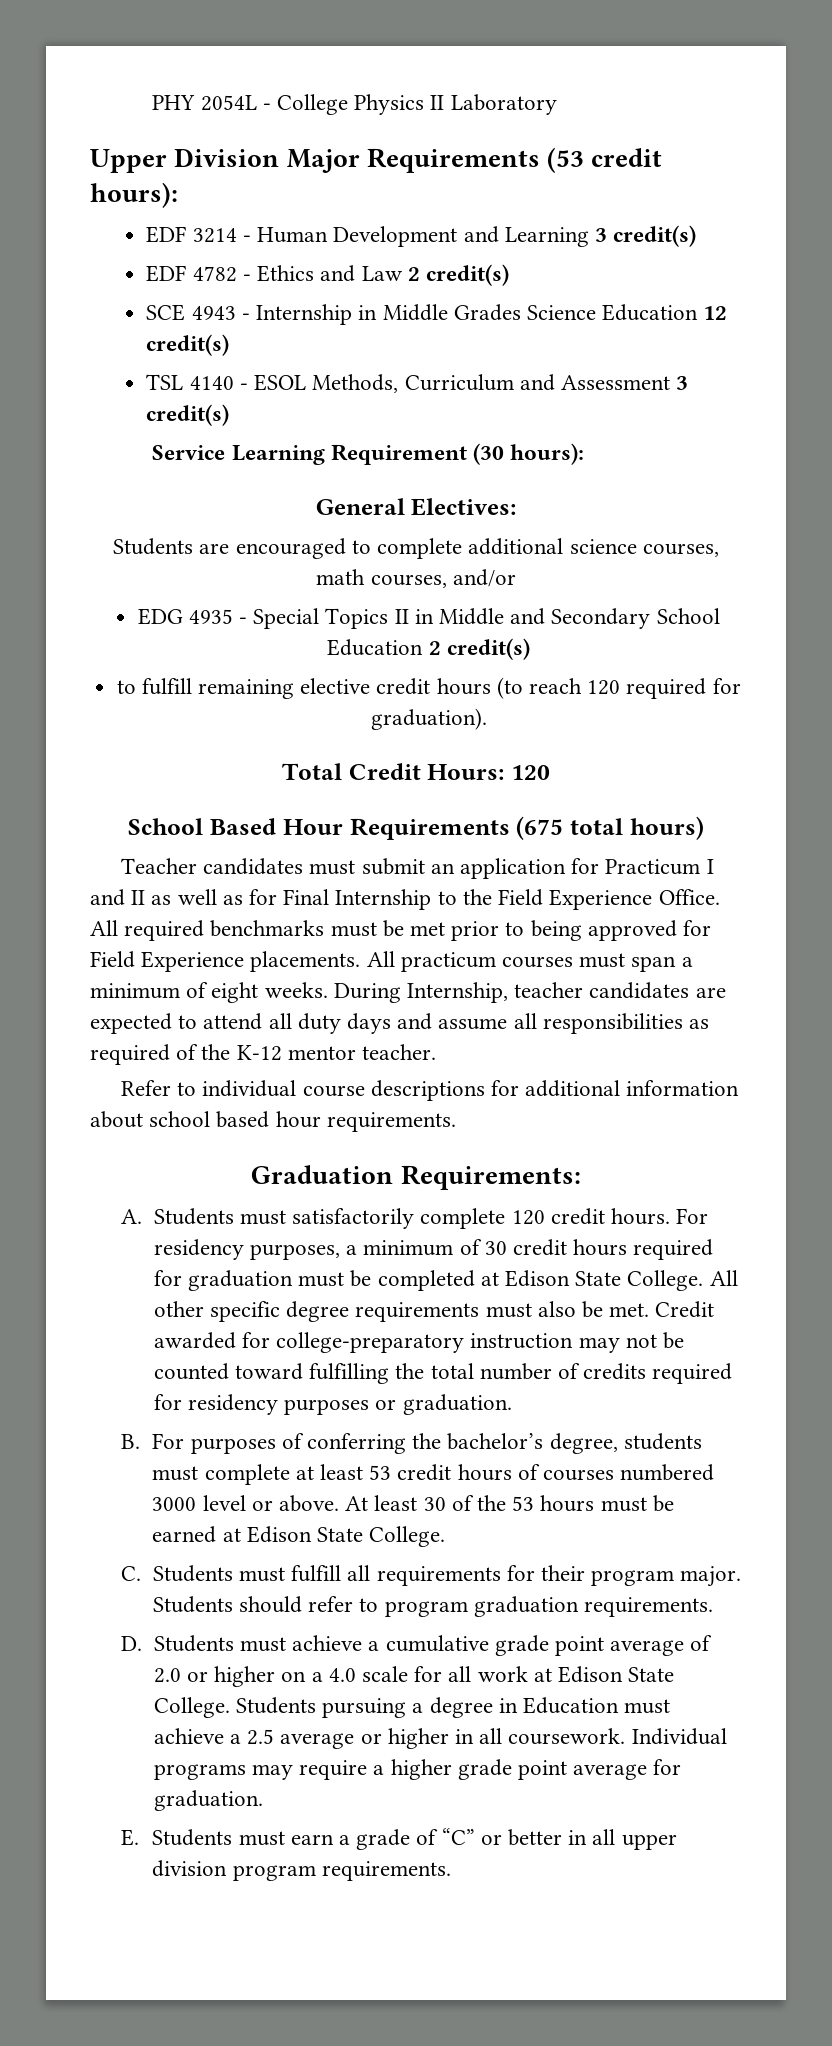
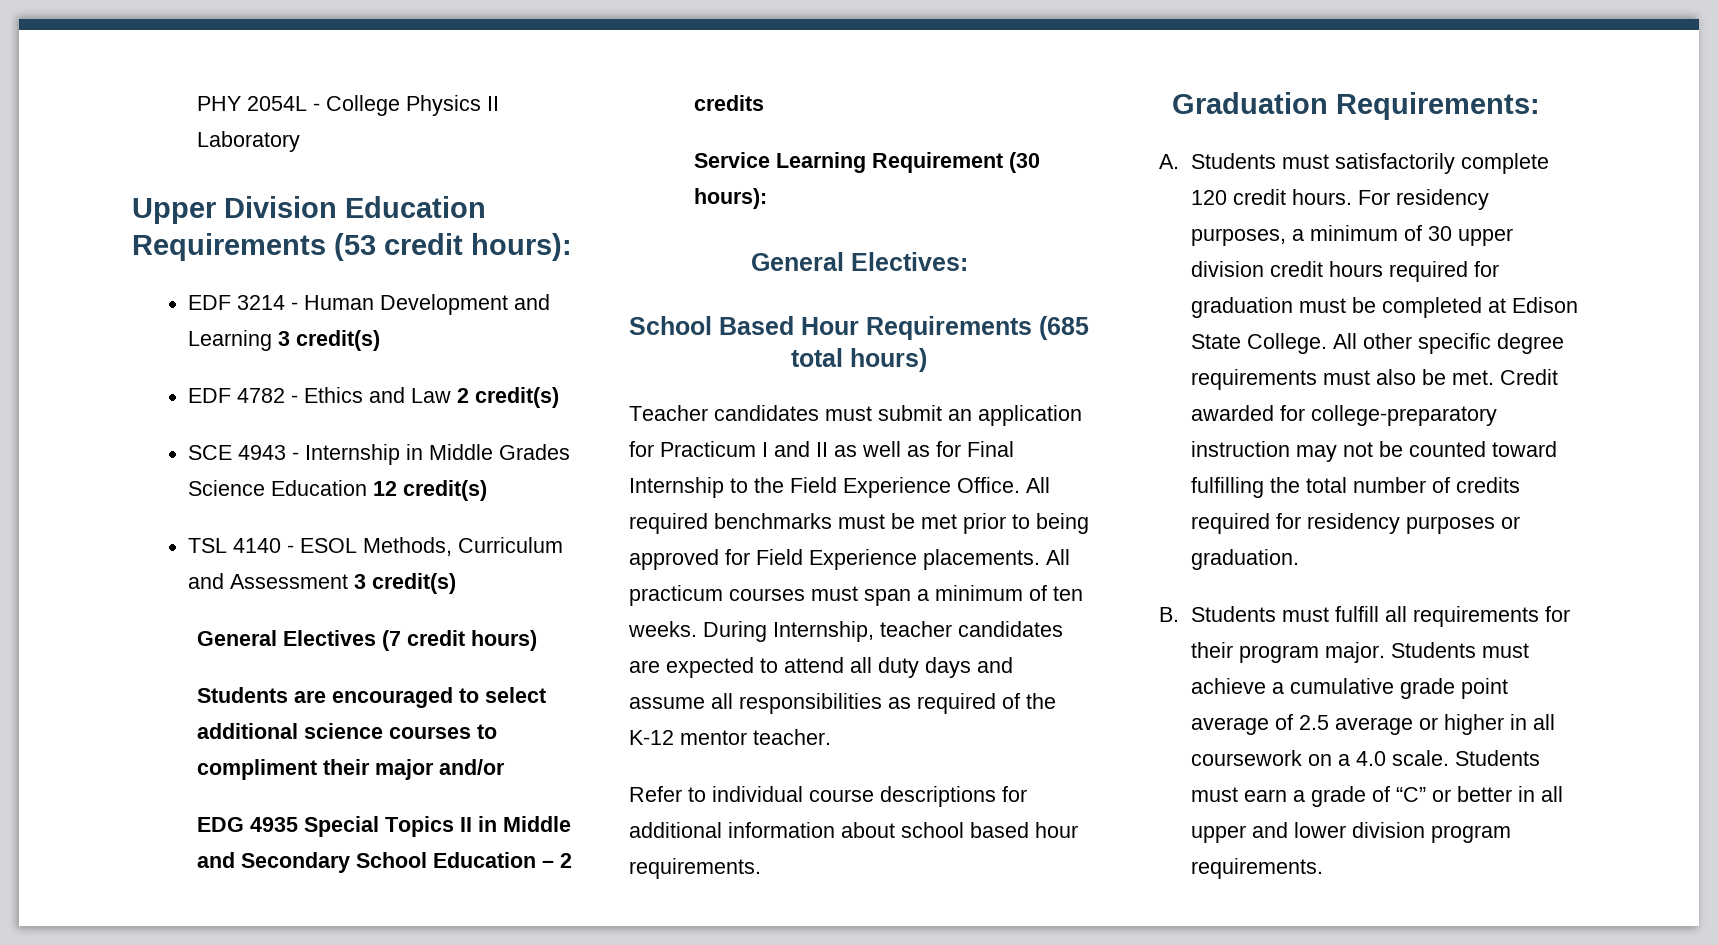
- Upper Division Major Requirements (53 credit hours):
+ Upper Division Education Requirements (53 credit hours):
+ General Electives (7 credit hours)
+ Students are encouraged to select additional science courses to compliment their major and/or
+ EDG 4935 Special Topics II in Middle and Secondary School Education – 2 credits
- Students are encouraged to complete additional science courses, math courses, and/or
- EDG 4935 - Special Topics II in Middle and Secondary School Education 2 credit(s)
- to fulfill remaining elective credit hours (to reach 120 required for graduation).
- Total Credit Hours: 120
- School Based Hour Requirements (675 total hours)
+ School Based Hour Requirements (685 total hours)
- All practicum courses must span a minimum of eight weeks.
+ All practicum courses must span a minimum of ten weeks.
- For residency purposes, a minimum of 30 credit hours required for graduation must be completed at Edison State College.
+ For residency purposes, a minimum of 30 upper division credit hours required for graduation must be completed at Edison State College.
- B. For purposes of conferring the bachelor’s degree, students must complete at least 53 credit hours of courses numbered 3000 level or above. At least 30 of the 53 hours must be earned at Edison State College.
- C. Students must fulfill all requirements for their program major.
+ B. Students must fulfill all requirements for their program major.
- Students should refer to program graduation requirements.
- D. Students must achieve a cumulative grade point average of 2.0 or higher on a 4.0 scale for all work at Edison State College. Students pursuing a degree in Education must achieve a 2.5 average or higher in all coursework. Individual programs may require a higher grade point average for graduation.
- E. Students must earn a grade of “C” or better in all upper division program requirements.
+ Students must achieve a cumulative grade point average of 2.5 average or higher in all coursework on a 4.0 scale. Students must earn a grade of “C” or better in all upper and lower division program requirements.

